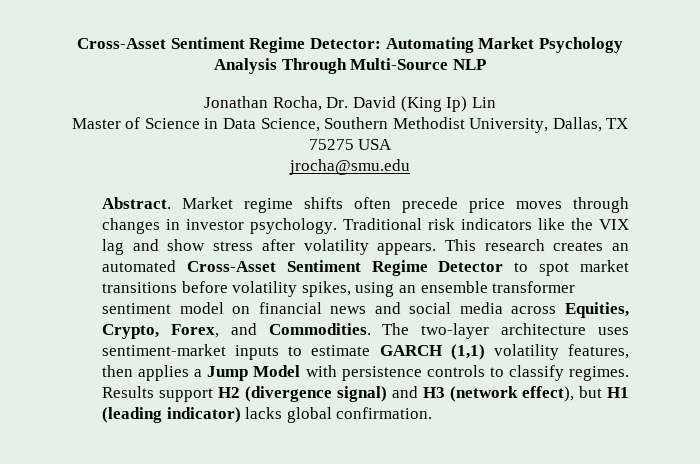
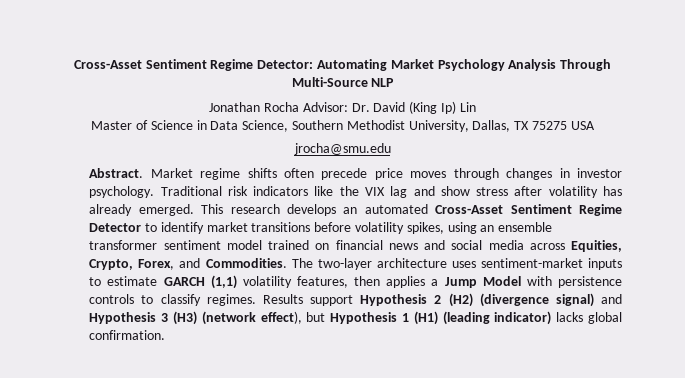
- Jonathan Rocha, Dr. David (King Ip) Lin
+ Jonathan Rocha Advisor: Dr. David (King Ip) Lin
- Traditional risk indicators like the VIX lag and show stress after volatility appears.
+ Traditional risk indicators like the VIX lag and show stress after volatility has already emerged.
- This research creates an automated Cross-Asset Sentiment Regime Detector to spot market transitions before volatility spikes, using an ensemble transformer sentiment model on financial news and social media across Equities, Crypto, Forex, and Commodities.
+ This research develops an automated Cross-Asset Sentiment Regime Detector to identify market transitions before volatility spikes, using an ensemble transformer sentiment model trained on financial news and social media across Equities, Crypto, Forex, and Commodities.
- Results support H2 (divergence signal) and H3 (network effect), but H1 (leading indicator) lacks global confirmation.
+ Results support Hypothesis 2 (H2) (divergence signal) and Hypothesis 3 (H3) (network effect), but Hypothesis 1 (H1) (leading indicator) lacks global confirmation.

